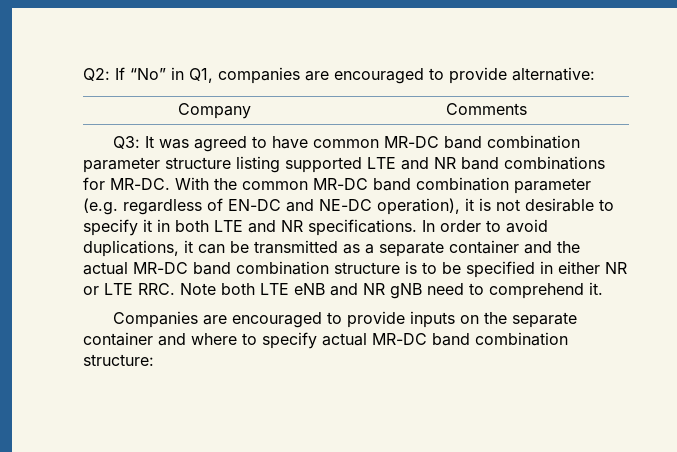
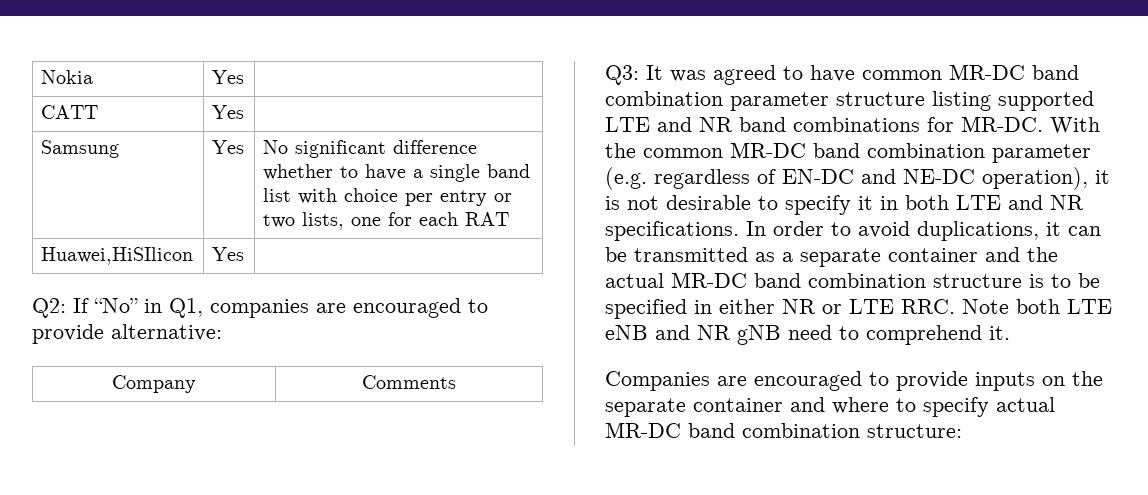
+ Nokia | Yes |
+ CATT | Yes |
+ Samsung | Yes | No significant difference whether to have a single band list with choice per entry or two lists, one for each RAT
+ Huawei,HiSIlicon | Yes |

